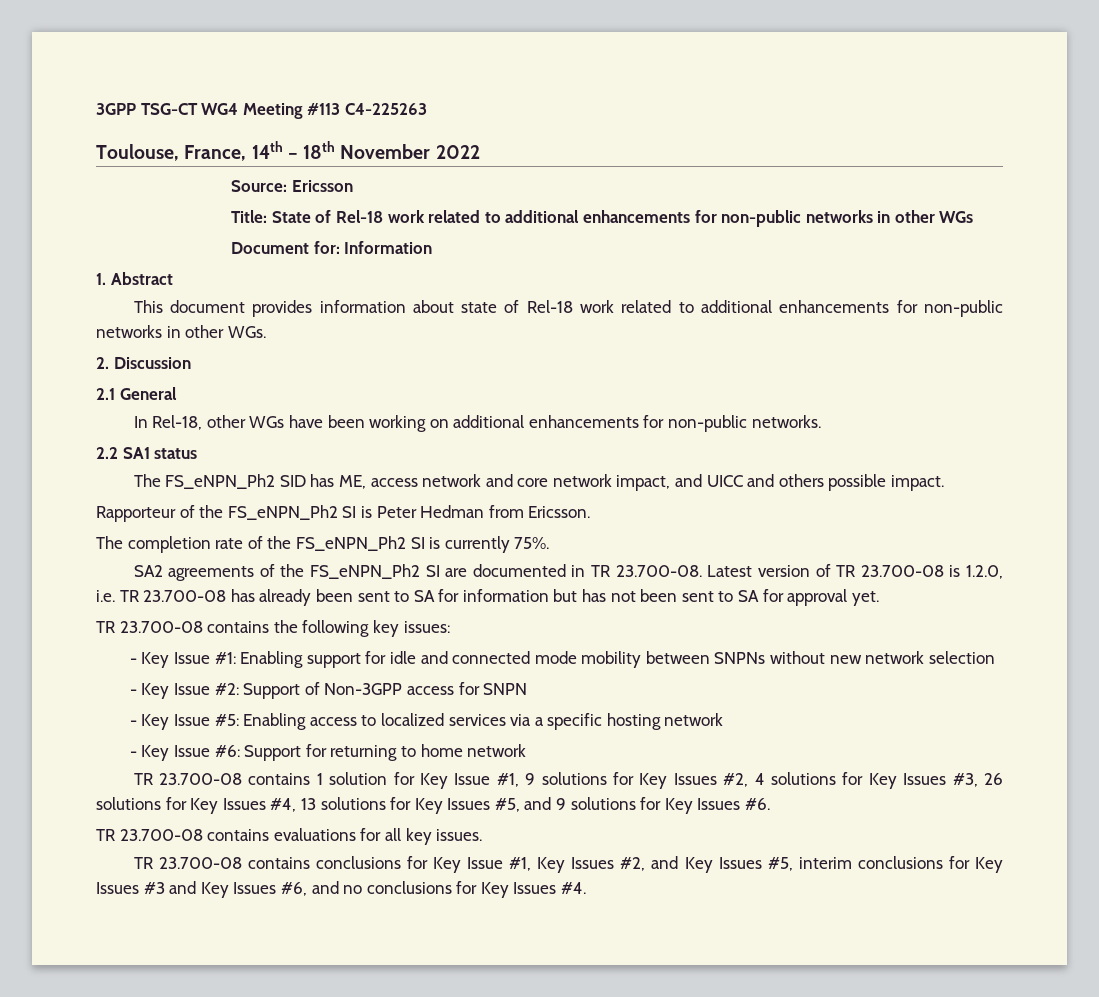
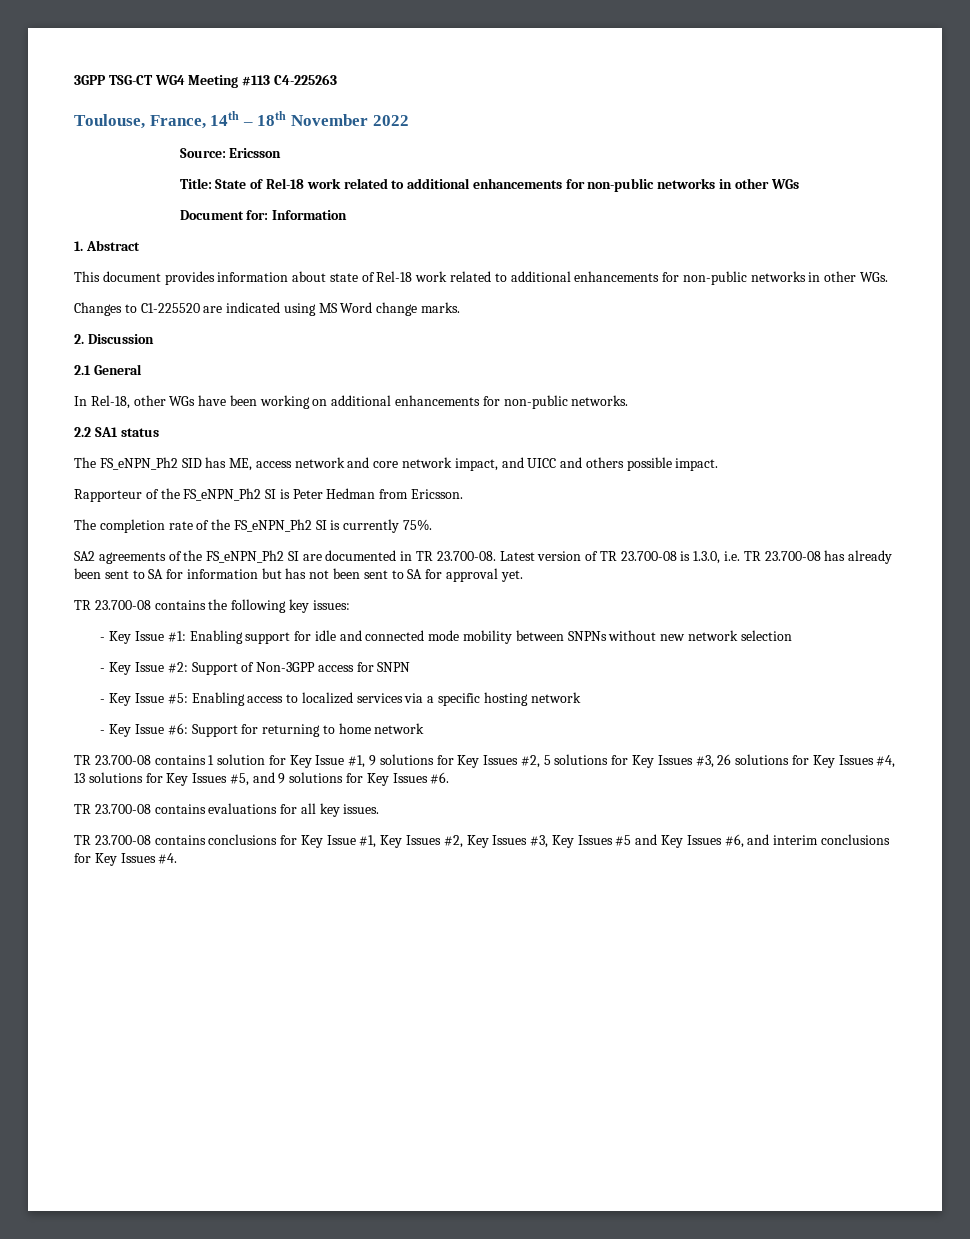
+ Changes to C1-225520 are indicated using MS Word change marks.
- SA2 agreements of the FS_eNPN_Ph2 SI are documented in TR 23.700-08. Latest version of TR 23.700-08 is 1.2.0, i.e. TR 23.700-08 has already been sent to SA for information but has not been sent to SA for approval yet.
+ SA2 agreements of the FS_eNPN_Ph2 SI are documented in TR 23.700-08. Latest version of TR 23.700-08 is 1.3.0, i.e. TR 23.700-08 has already been sent to SA for information but has not been sent to SA for approval yet.
- TR 23.700-08 contains 1 solution for Key Issue #1, 9 solutions for Key Issues #2, 4 solutions for Key Issues #3, 26 solutions for Key Issues #4, 13 solutions for Key Issues #5, and 9 solutions for Key Issues #6.
+ TR 23.700-08 contains 1 solution for Key Issue #1, 9 solutions for Key Issues #2, 5 solutions for Key Issues #3, 26 solutions for Key Issues #4, 13 solutions for Key Issues #5, and 9 solutions for Key Issues #6.
- TR 23.700-08 contains conclusions for Key Issue #1, Key Issues #2, and Key Issues #5, interim conclusions for Key Issues #3 and Key Issues #6, and no conclusions for Key Issues #4.
+ TR 23.700-08 contains conclusions for Key Issue #1, Key Issues #2, Key Issues #3, Key Issues #5 and Key Issues #6, and interim conclusions for Key Issues #4.

